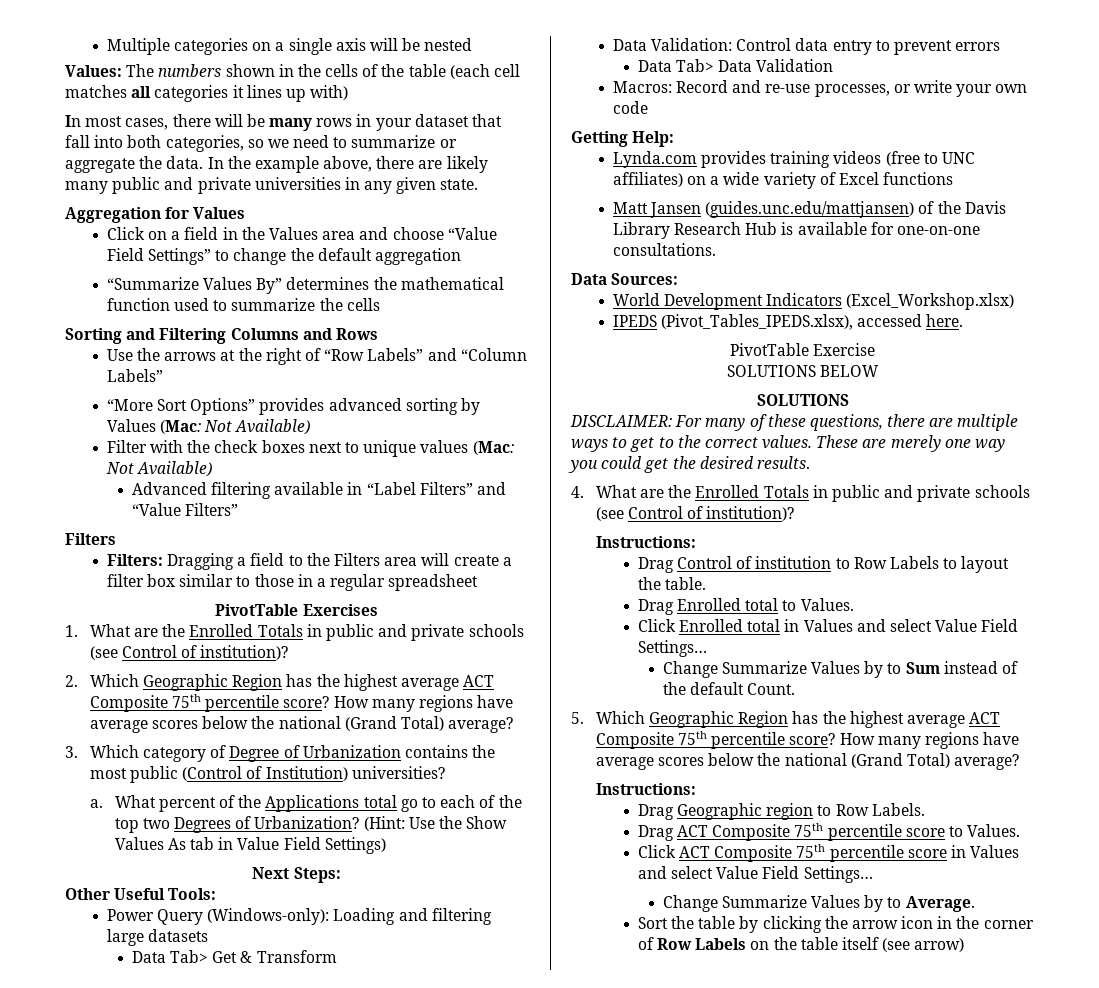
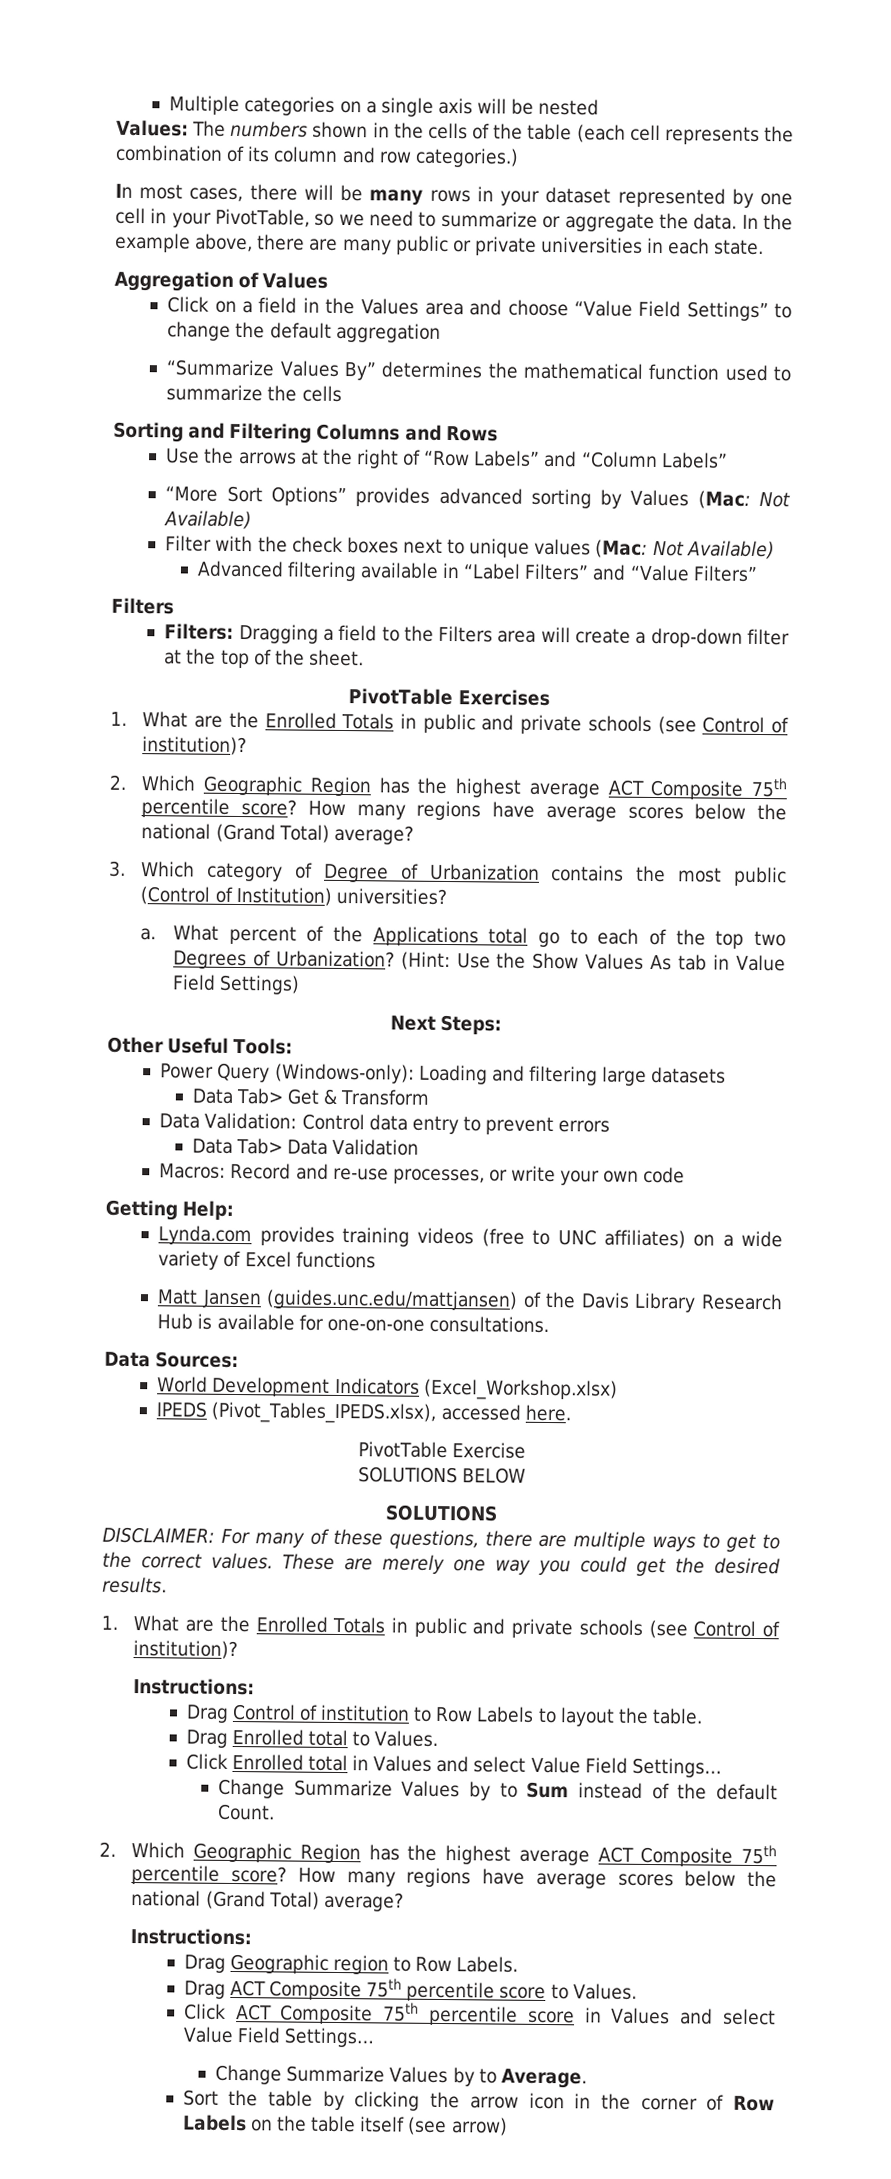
- Values: The numbers shown in the cells of the table (each cell matches all categories it lines up with)
+ Values: The numbers shown in the cells of the table (each cell represents the combination of its column and row categories.)
- In most cases, there will be many rows in your dataset that fall into both categories, so we need to summarize or aggregate the data.
+ In most cases, there will be many rows in your dataset represented by one cell in your PivotTable, so we need to summarize or aggregate the data.
- In the example above, there are likely many public and private universities in any given state.
+ In the example above, there are many public or private universities in each state.
- Aggregation for Values
+ Aggregation of Values
- Filters: Dragging a field to the Filters area will create a filter box similar to those in a regular spreadsheet
+ Filters: Dragging a field to the Filters area will create a drop-down filter at the top of the sheet.
  These are merely one way you could get the desired results.
- 4. What are the Enrolled Totals in public and private schools (see Control of institution)?
+ 1. What are the Enrolled Totals in public and private schools (see Control of institution)?
  Change Summarize Values by to Sum instead of the default Count.
- 5. Which Geographic Region has the highest average ACT Composite 75th percentile score?
+ 2. Which Geographic Region has the highest average ACT Composite 75th percentile score?

